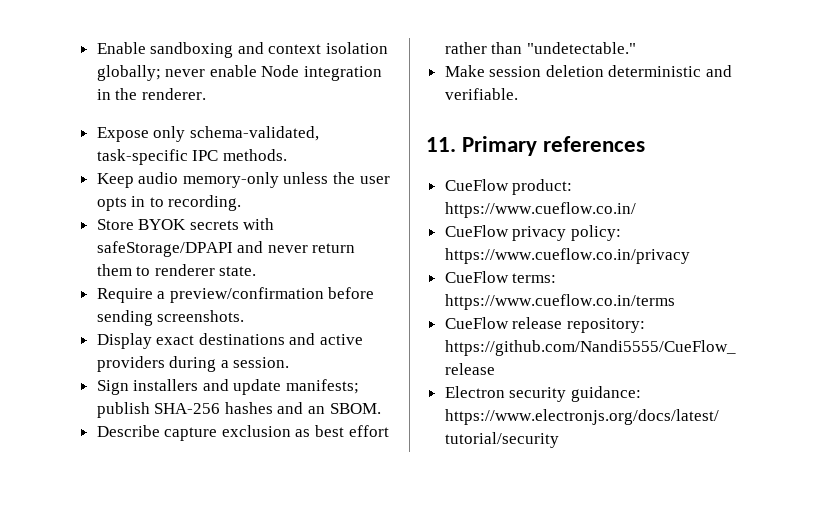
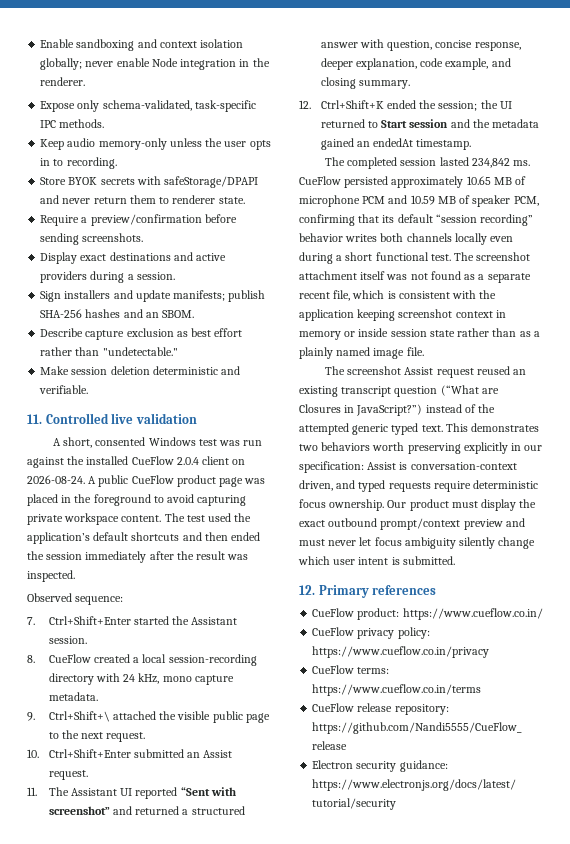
- 11. Primary references
+ 11. Controlled live validation
+ A short, consented Windows test was run against the installed CueFlow 2.0.4 client on 2026-08-24. A public CueFlow product page was placed in the foreground to avoid capturing private workspace content. The test used the application’s default shortcuts and then ended the session immediately after the result was inspected.
+ Observed sequence:
+ 7. Ctrl+Shift+Enter started the Assistant session.
+ 8. CueFlow created a local session-recording directory with 24 kHz, mono capture metadata.
+ 9. Ctrl+Shift+\ attached the visible public page to the next request.
+ 10. Ctrl+Shift+Enter submitted an Assist request.
+ 11. The Assistant UI reported “Sent with screenshot” and returned a structured answer with question, concise response, deeper explanation, code example, and closing summary.
+ 12. Ctrl+Shift+K ended the session; the UI returned to Start session and the metadata gained an endedAt timestamp.
+ The completed session lasted 234,842 ms. CueFlow persisted approximately 10.65 MB of microphone PCM and 10.59 MB of speaker PCM, confirming that its default “session recording” behavior writes both channels locally even during a short functional test. The screenshot attachment itself was not found as a separate recent file, which is consistent with the application keeping screenshot context in memory or inside session state rather than as a plainly named image file.
+ The screenshot Assist request reused an existing transcript question (“What are Closures in JavaScript?”) instead of the attempted generic typed text. This demonstrates two behaviors worth preserving explicitly in our specification: Assist is conversation-context driven, and typed requests require deterministic focus ownership. Our product must display the exact outbound prompt/context preview and must never let focus ambiguity silently change which user intent is submitted.
+ 12. Primary references

